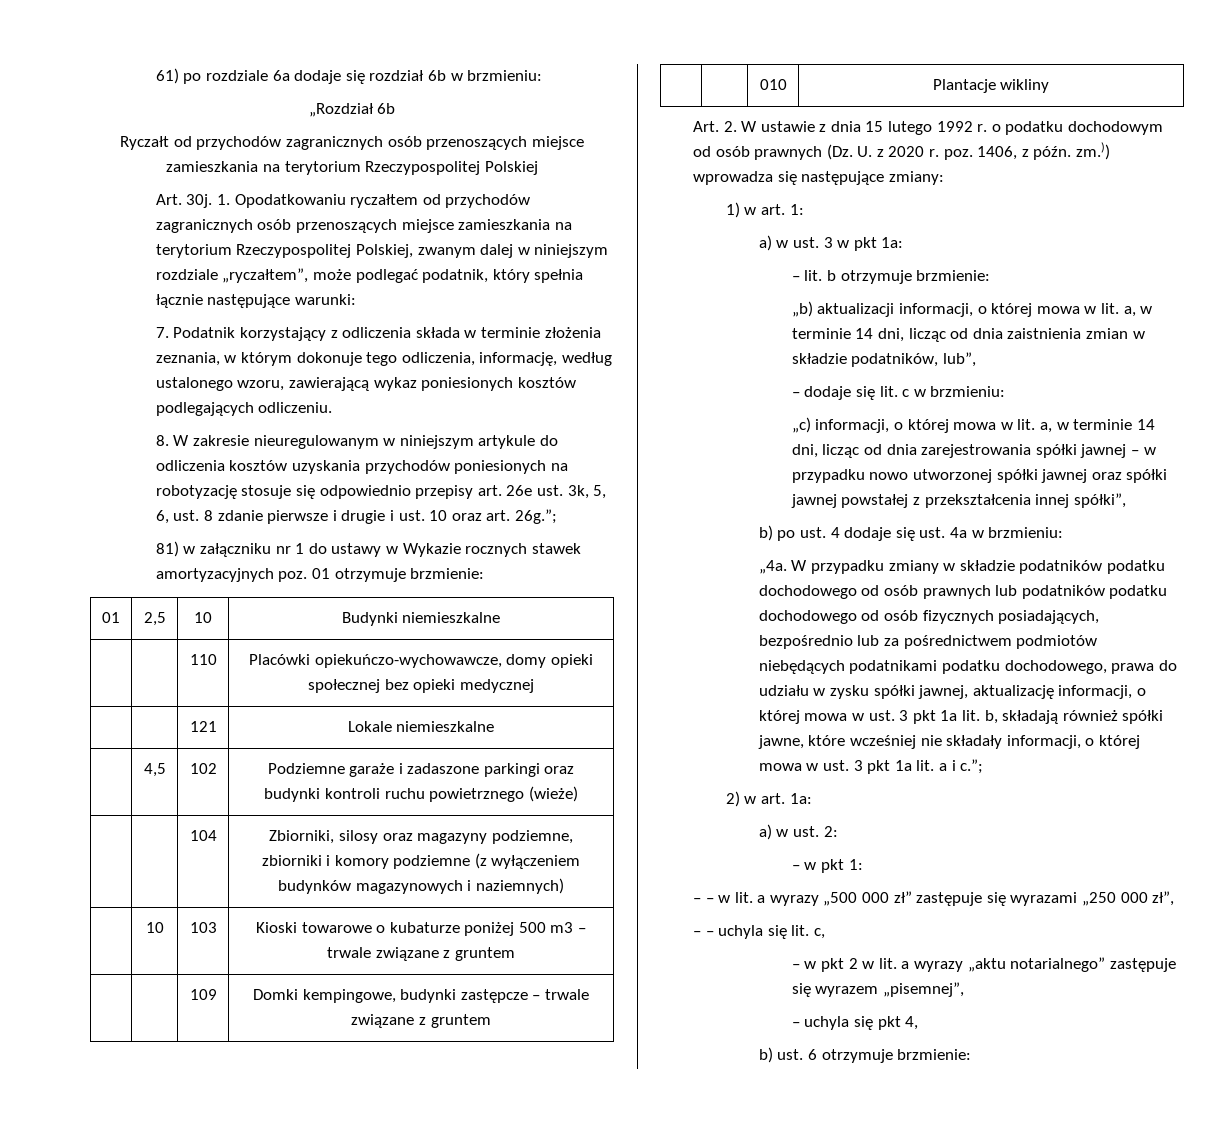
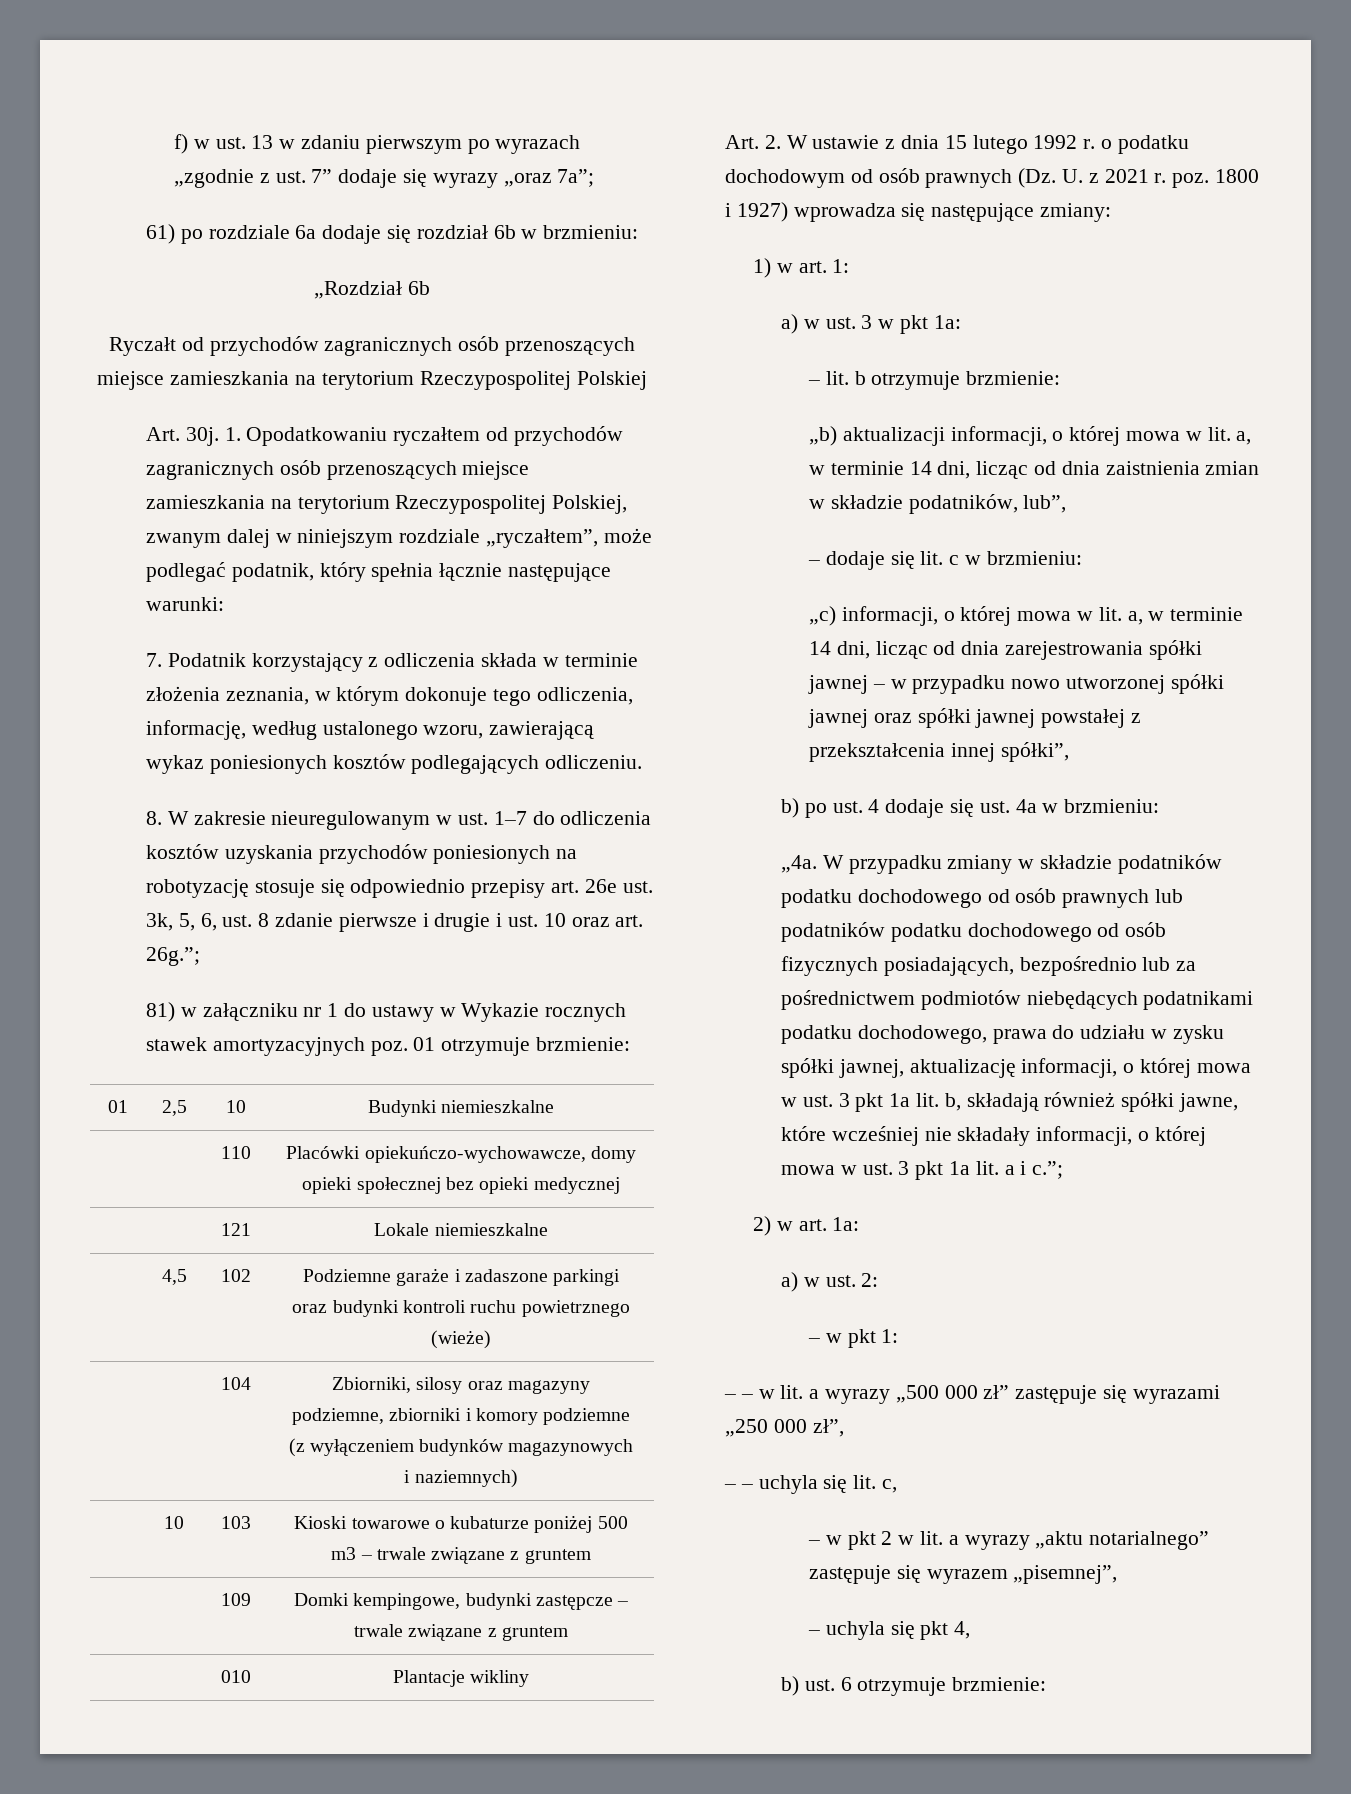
+ f) w ust. 13 w zdaniu pierwszym po wyrazach „zgodnie z ust. 7” dodaje się wyrazy „oraz 7a”;
- 8. W zakresie nieuregulowanym w niniejszym artykule do odliczenia kosztów uzyskania przychodów poniesionych na robotyzację stosuje się odpowiednio przepisy art. 26e ust. 3k, 5, 6, ust. 8 zdanie pierwsze i drugie i ust. 10 oraz art. 26g.”;
+ 8. W zakresie nieuregulowanym w ust. 1–7 do odliczenia kosztów uzyskania przychodów poniesionych na robotyzację stosuje się odpowiednio przepisy art. 26e ust. 3k, 5, 6, ust. 8 zdanie pierwsze i drugie i ust. 10 oraz art. 26g.”;
- Art. 2. W ustawie z dnia 15 lutego 1992 r. o podatku dochodowym od osób prawnych (Dz. U. z 2020 r. poz. 1406, z późn. zm.)) wprowadza się następujące zmiany:
+ Art. 2. W ustawie z dnia 15 lutego 1992 r. o podatku dochodowym od osób prawnych (Dz. U. z 2021 r. poz. 1800 i 1927) wprowadza się następujące zmiany:

